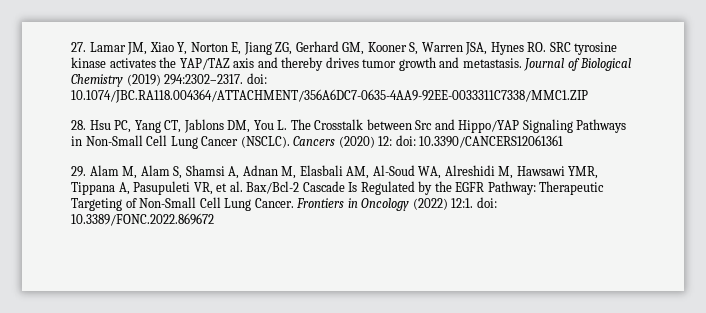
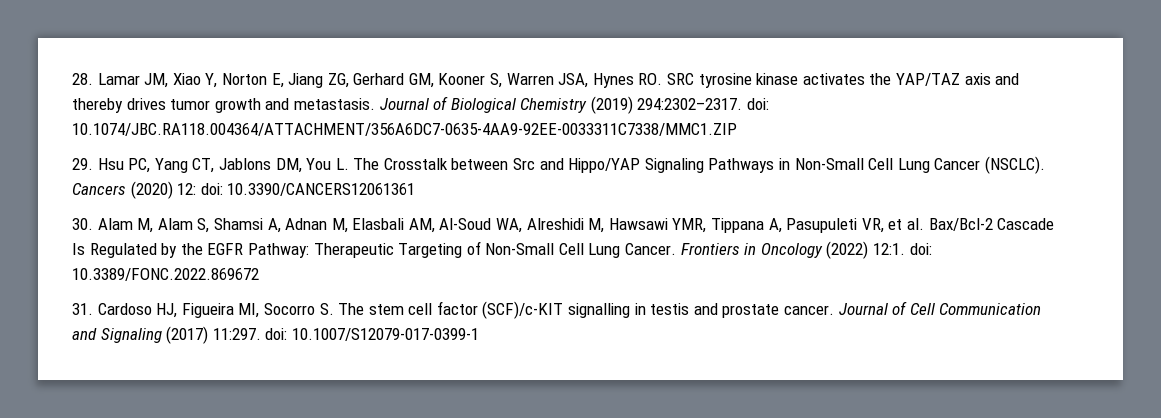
- 27. Lamar JM, Xiao Y, Norton E, Jiang ZG, Gerhard GM, Kooner S, Warren JSA, Hynes RO. SRC tyrosine kinase activates the YAP/TAZ axis and thereby drives tumor growth and metastasis.
+ 28. Lamar JM, Xiao Y, Norton E, Jiang ZG, Gerhard GM, Kooner S, Warren JSA, Hynes RO. SRC tyrosine kinase activates the YAP/TAZ axis and thereby drives tumor growth and metastasis.
- 28. Hsu PC, Yang CT, Jablons DM, You L. The Crosstalk between Src and Hippo/YAP Signaling Pathways in Non-Small Cell Lung Cancer (NSCLC).
+ 29. Hsu PC, Yang CT, Jablons DM, You L. The Crosstalk between Src and Hippo/YAP Signaling Pathways in Non-Small Cell Lung Cancer (NSCLC).
- 29. Alam M, Alam S, Shamsi A, Adnan M, Elasbali AM, Al-Soud WA, Alreshidi M, Hawsawi YMR, Tippana A, Pasupuleti VR, et al. Bax/Bcl-2 Cascade Is Regulated by the EGFR Pathway: Therapeutic Targeting of Non-Small Cell Lung Cancer.
+ 30. Alam M, Alam S, Shamsi A, Adnan M, Elasbali AM, Al-Soud WA, Alreshidi M, Hawsawi YMR, Tippana A, Pasupuleti VR, et al. Bax/Bcl-2 Cascade Is Regulated by the EGFR Pathway: Therapeutic Targeting of Non-Small Cell Lung Cancer.
+ 31. Cardoso HJ, Figueira MI, Socorro S. The stem cell factor (SCF)/c-KIT signalling in testis and prostate cancer. Journal of Cell Communication and Signaling (2017) 11:297. doi: 10.1007/S12079-017-0399-1

